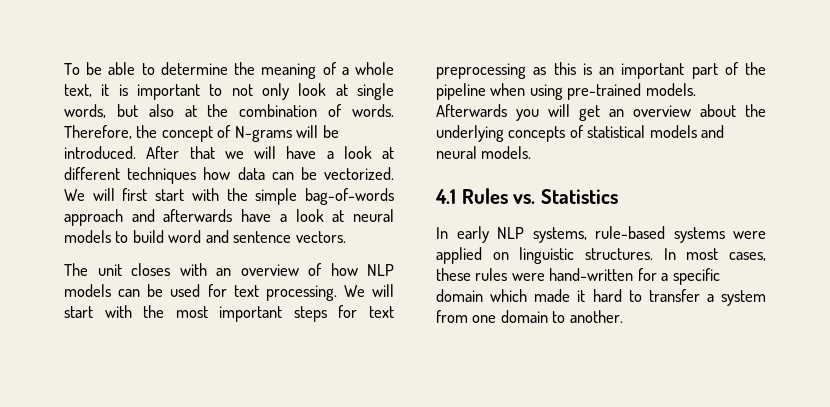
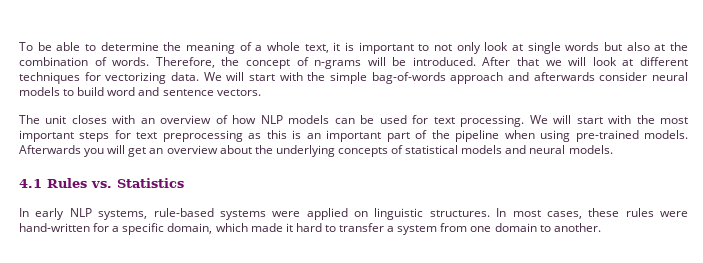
- To be able to determine the meaning of a whole text, it is important to not only look at single words, but also at the combination of words.
+ To be able to determine the meaning of a whole text, it is important to not only look at single words but also at the combination of words.
- Therefore, the concept of N-grams will be introduced.
+ Therefore, the concept of n-grams will be introduced.
- After that we will have a look at different techniques how data can be vectorized. We will first start with the simple bag-of-words approach and afterwards have a look at neural models to build word and sentence vectors.
+ After that we will look at different techniques for vectorizing data. We will start with the simple bag-of-words approach and afterwards consider neural models to build word and sentence vectors.
- In most cases, these rules were hand-written for a specific domain which made it hard to transfer a system from one domain to another.
+ In most cases, these rules were hand-written for a specific domain, which made it hard to transfer a system from one domain to another.

